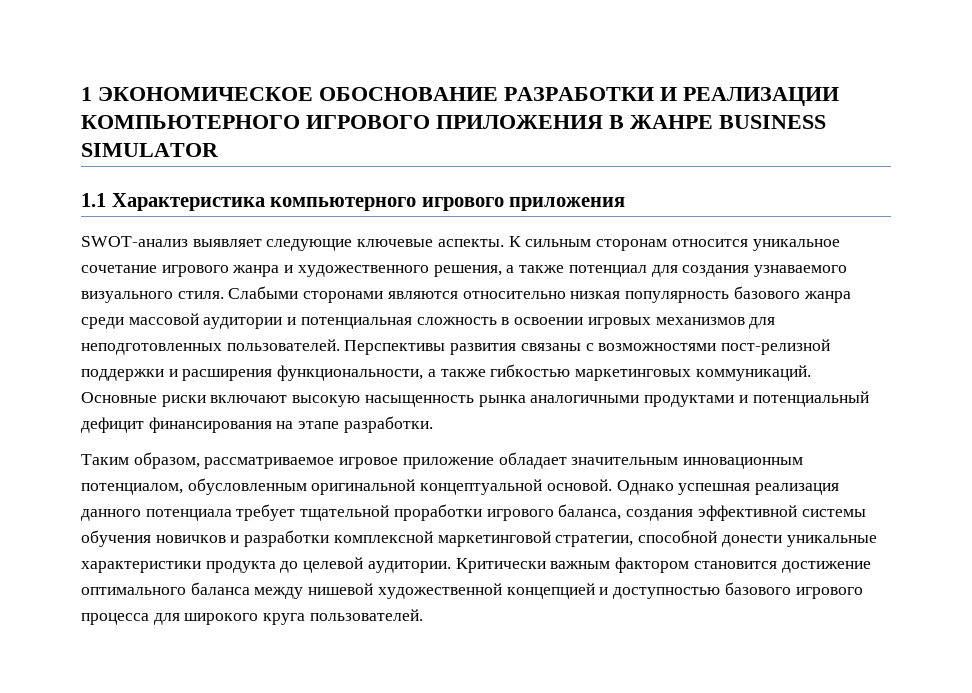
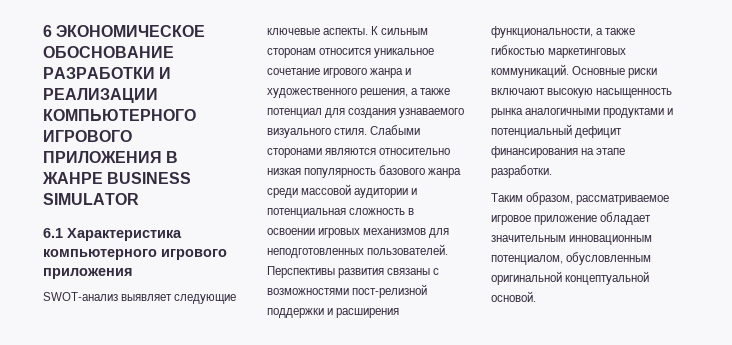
- 1 ЭКОНОМИЧЕСКОЕ ОБОСНОВАНИЕ РАЗРАБОТКИ И РЕАЛИЗАЦИИ КОМПЬЮТЕРНОГО ИГРОВОГО ПРИЛОЖЕНИЯ В ЖАНРЕ BUSINESS SIMULATOR
+ 6 ЭКОНОМИЧЕСКОЕ ОБОСНОВАНИЕ РАЗРАБОТКИ И РЕАЛИЗАЦИИ КОМПЬЮТЕРНОГО ИГРОВОГО ПРИЛОЖЕНИЯ В ЖАНРЕ BUSINESS SIMULATOR
- 1.1 Характеристика компьютерного игрового приложения
+ 6.1 Характеристика компьютерного игрового приложения
- Однако успешная реализация данного потенциала требует тщательной проработки игрового баланса, создания эффективной системы обучения новичков и разработки комплексной маркетинговой стратегии, способной донести уникальные характеристики продукта до целевой аудитории. Критически важным фактором становится достижение оптимального баланса между нишевой художественной концепцией и доступностью базового игрового процесса для широкого круга пользователей.

